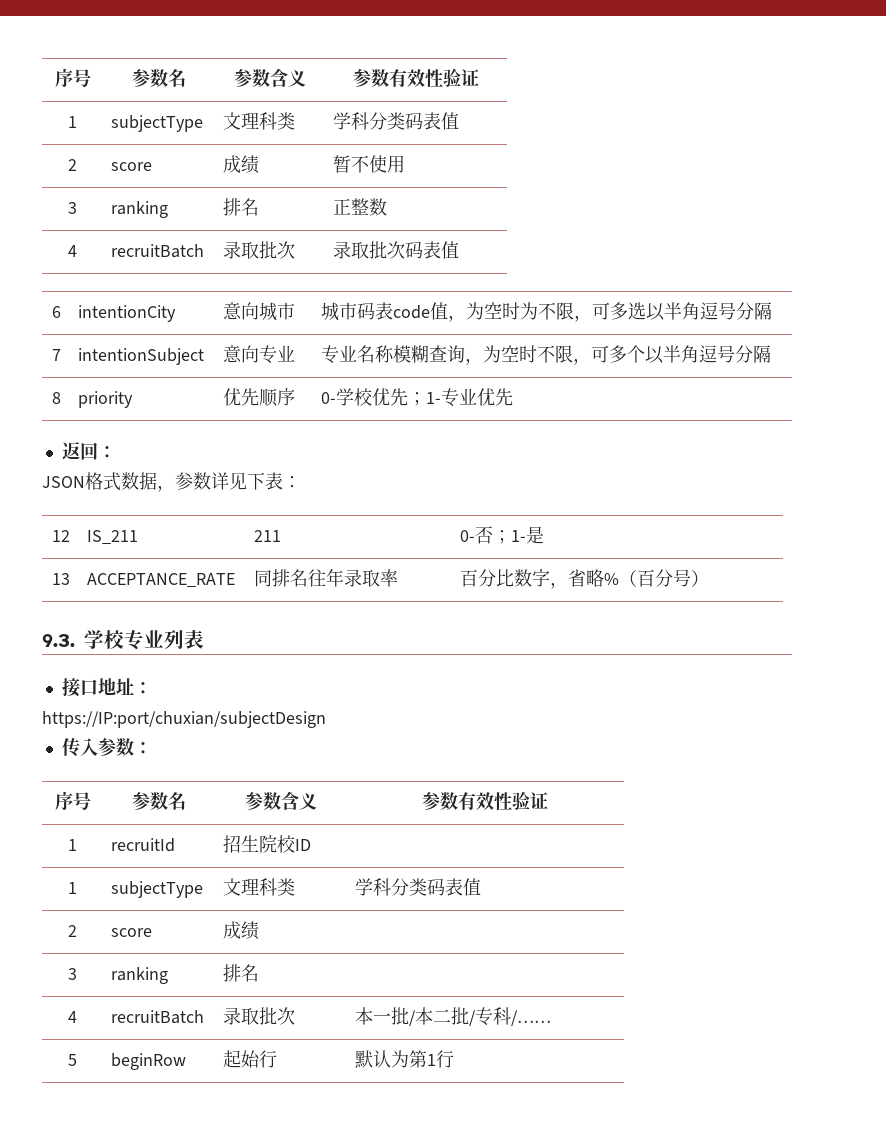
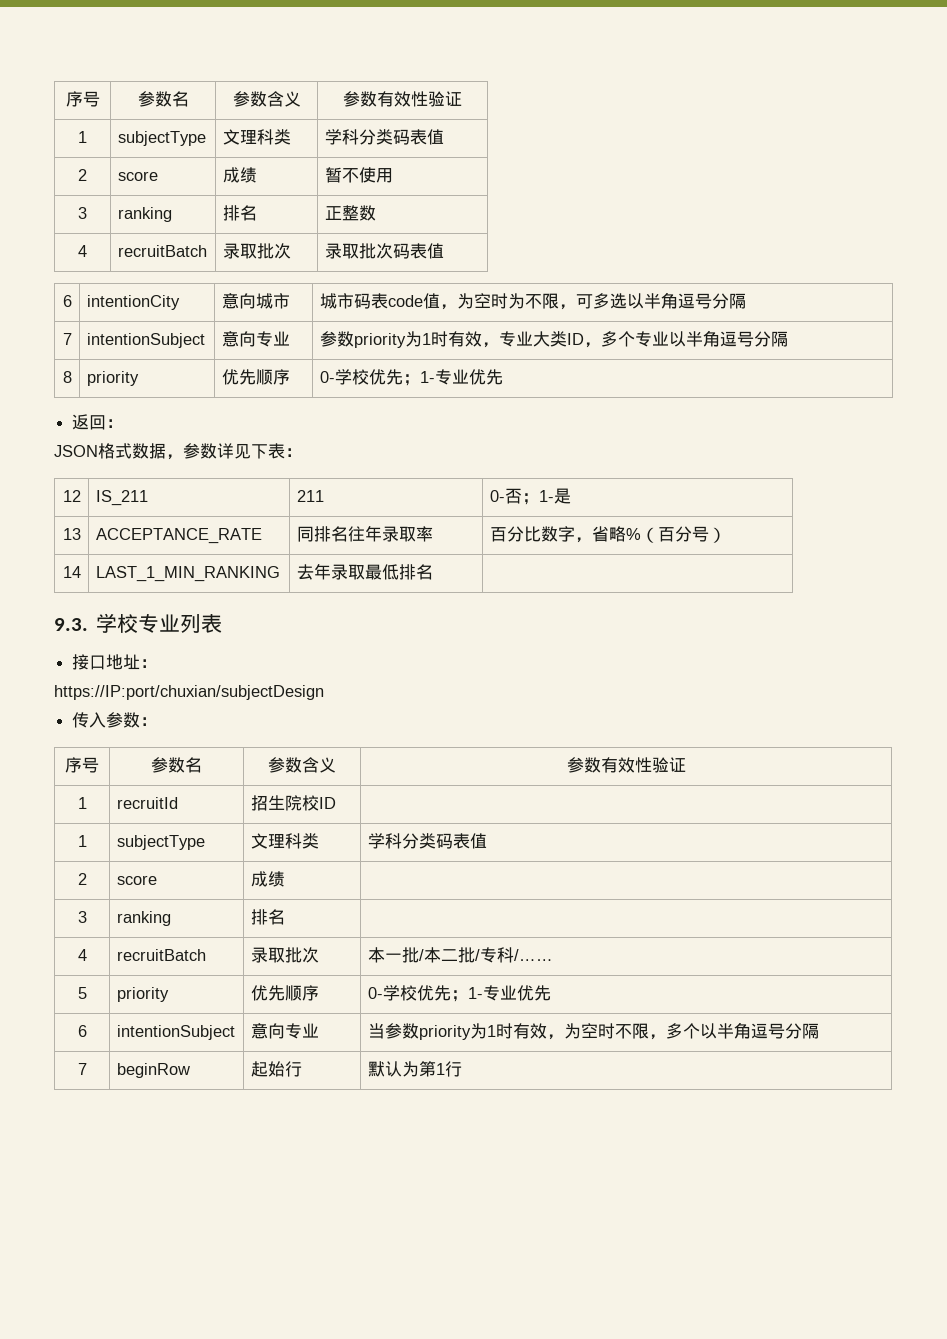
- 7 | intentionSubject | 意向专业 | 专业名称模糊查询，为空时不限，可多个以半角逗号分隔
+ 7 | intentionSubject | 意向专业 | 参数priority为1时有效，专业大类ID，多个专业以半角逗号分隔
+ 14 | LAST_1_MIN_RANKING | 去年录取最低排名 |
- 5 | beginRow | 起始行 | 默认为第1行
+ 5 | priority | 优先顺序 | 0-学校优先；1-专业优先
+ 6 | intentionSubject | 意向专业 | 当参数priority为1时有效，为空时不限，多个以半角逗号分隔
+ 7 | beginRow | 起始行 | 默认为第1行

